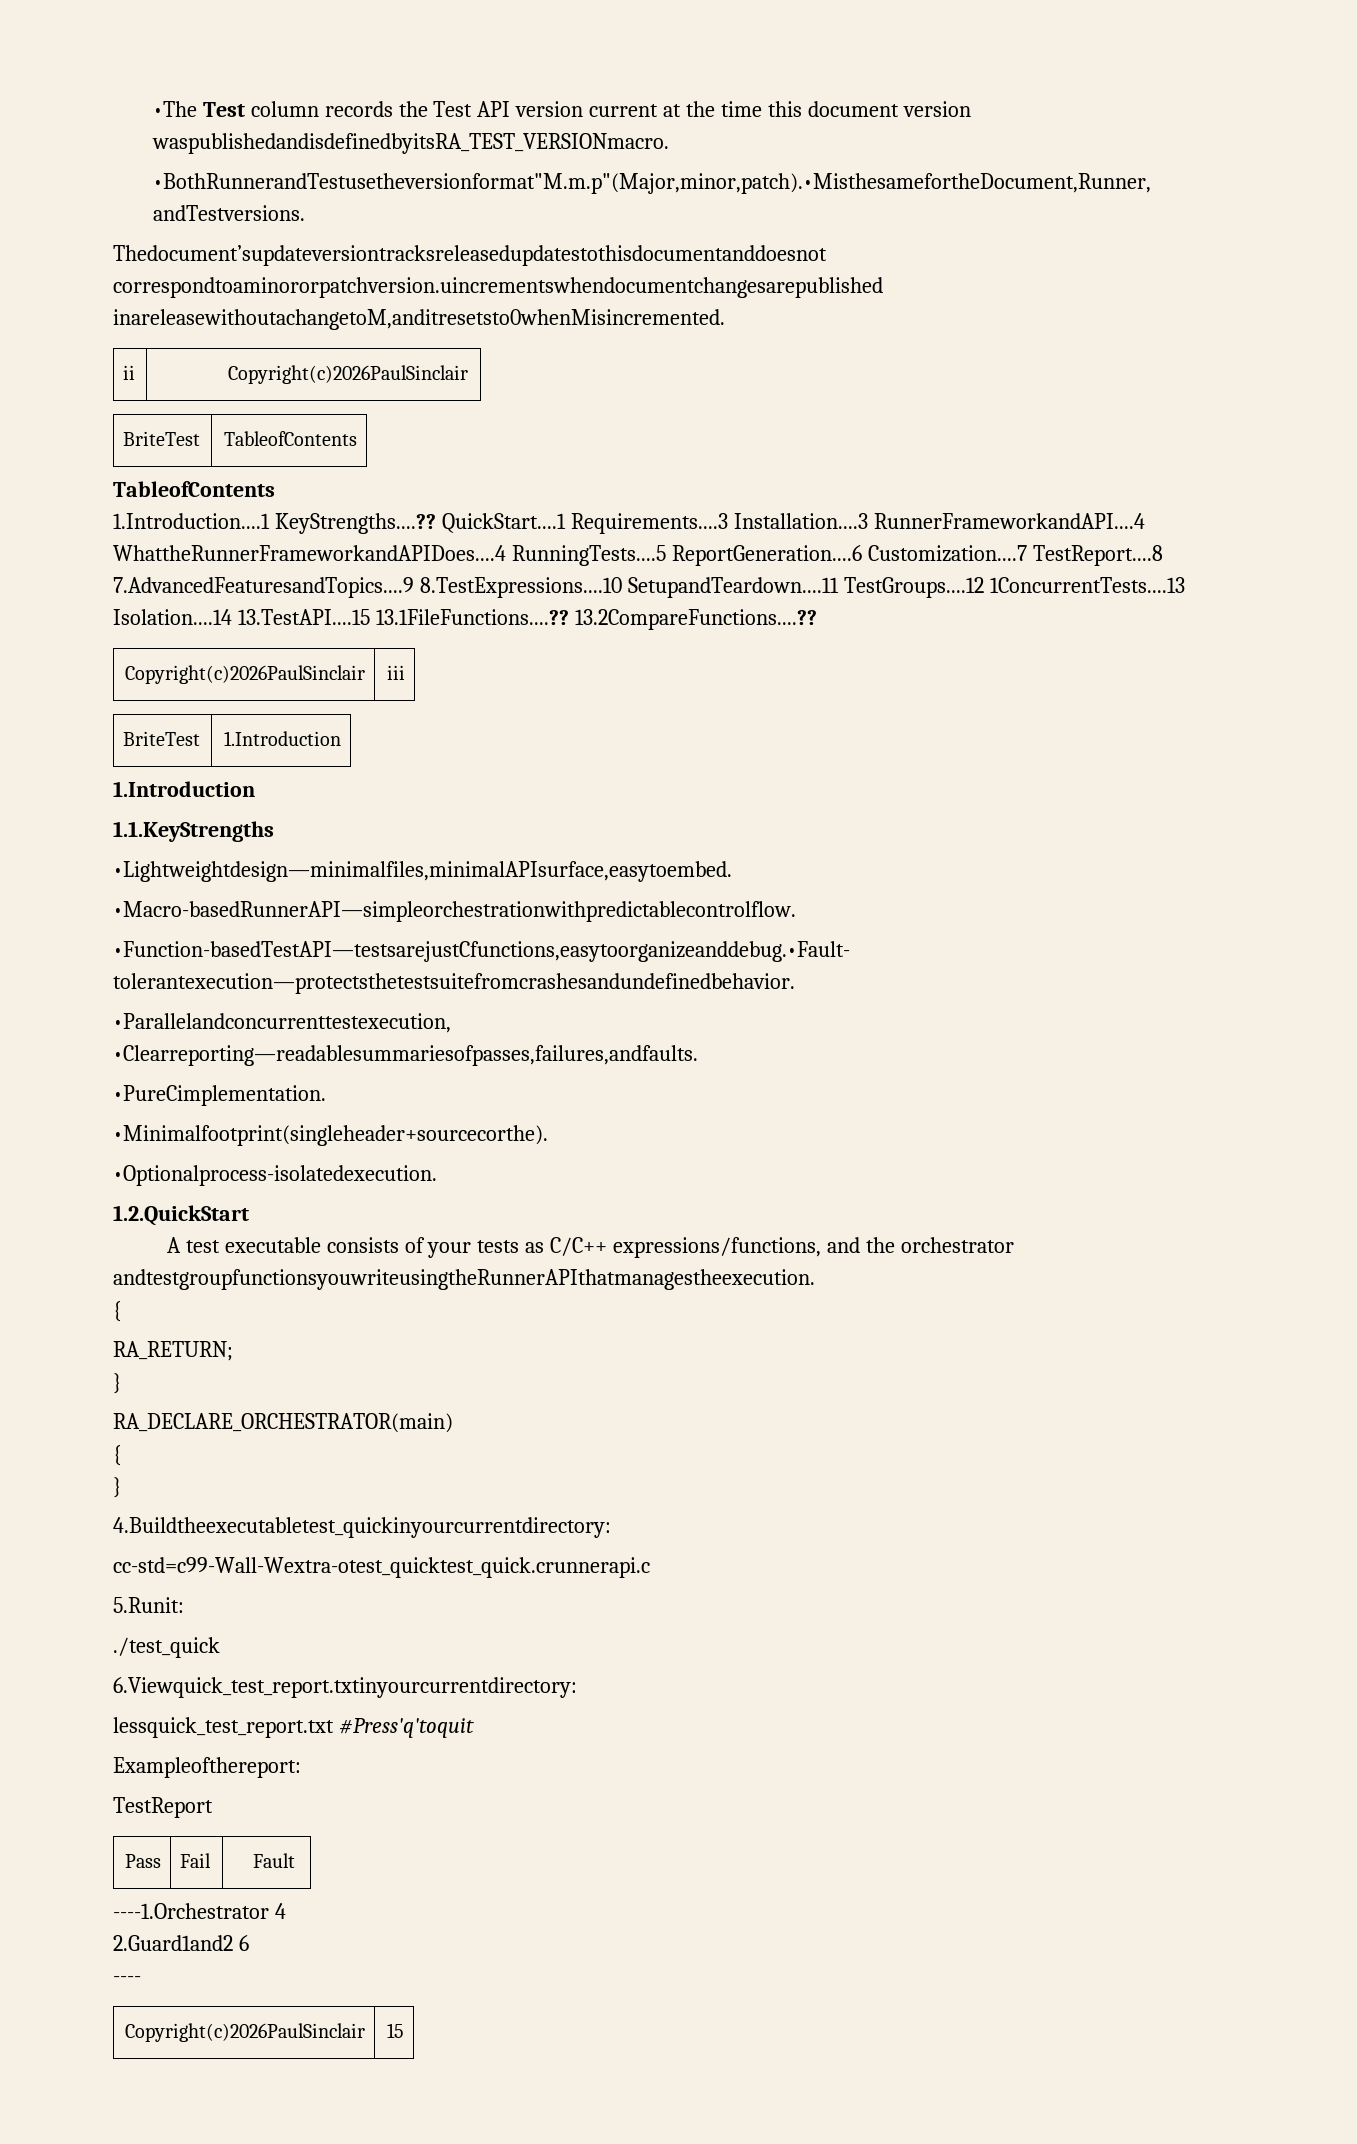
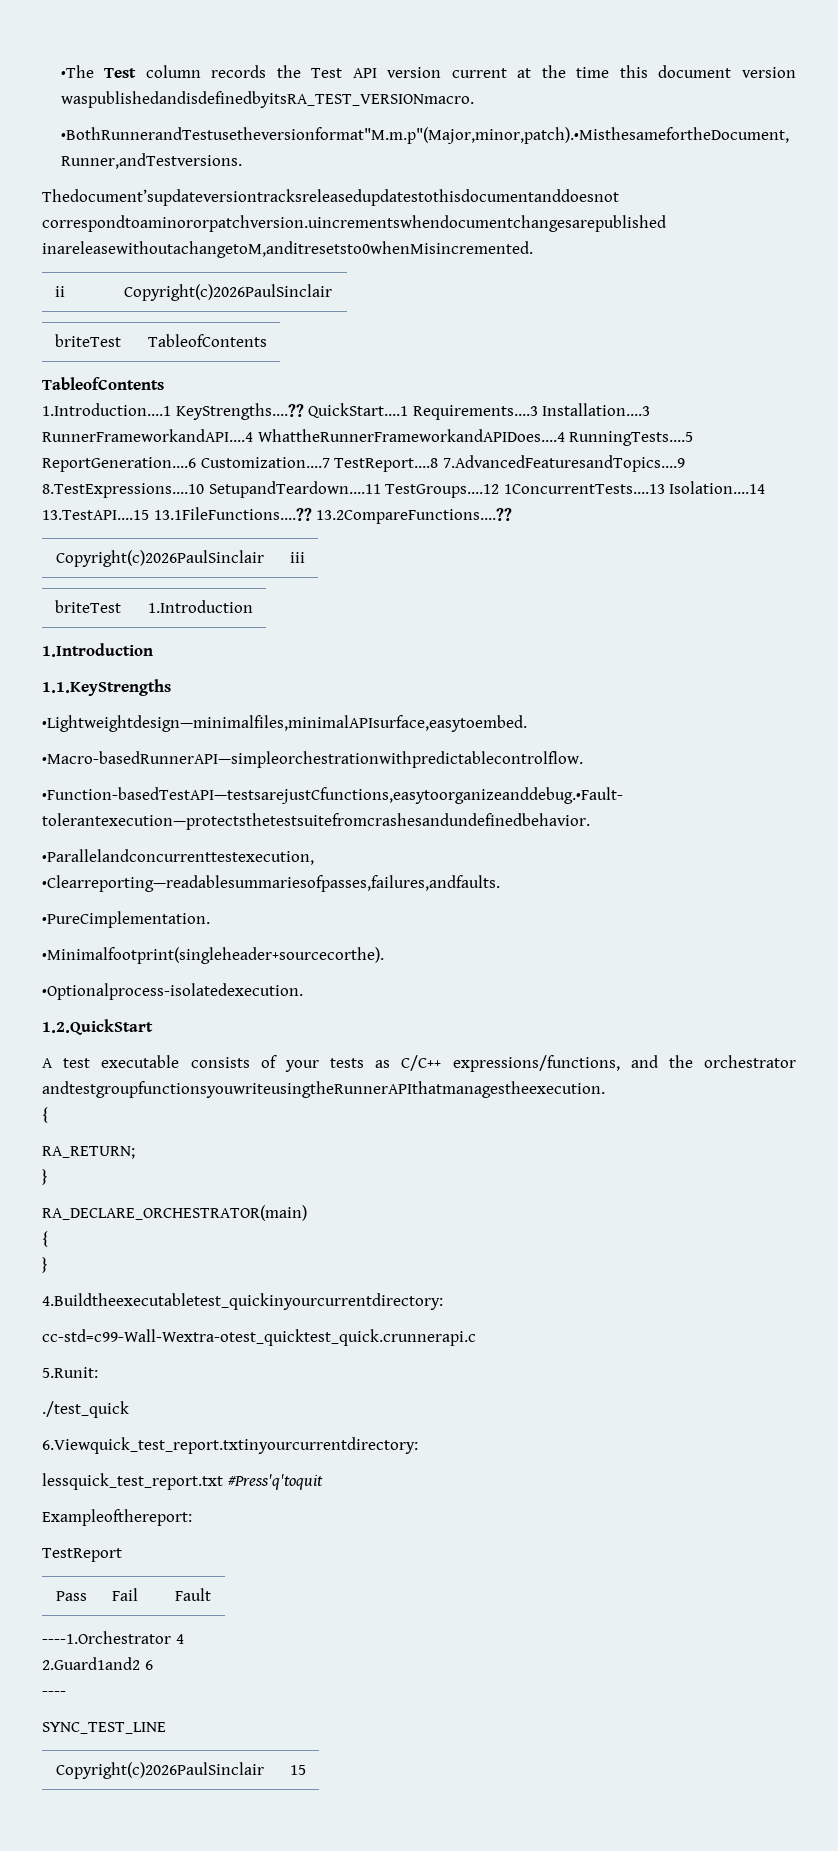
- BriteTest | TableofContents
+ briteTest | TableofContents
- BriteTest | 1.Introduction
+ briteTest | 1.Introduction
+ SYNC_TEST_LINE

